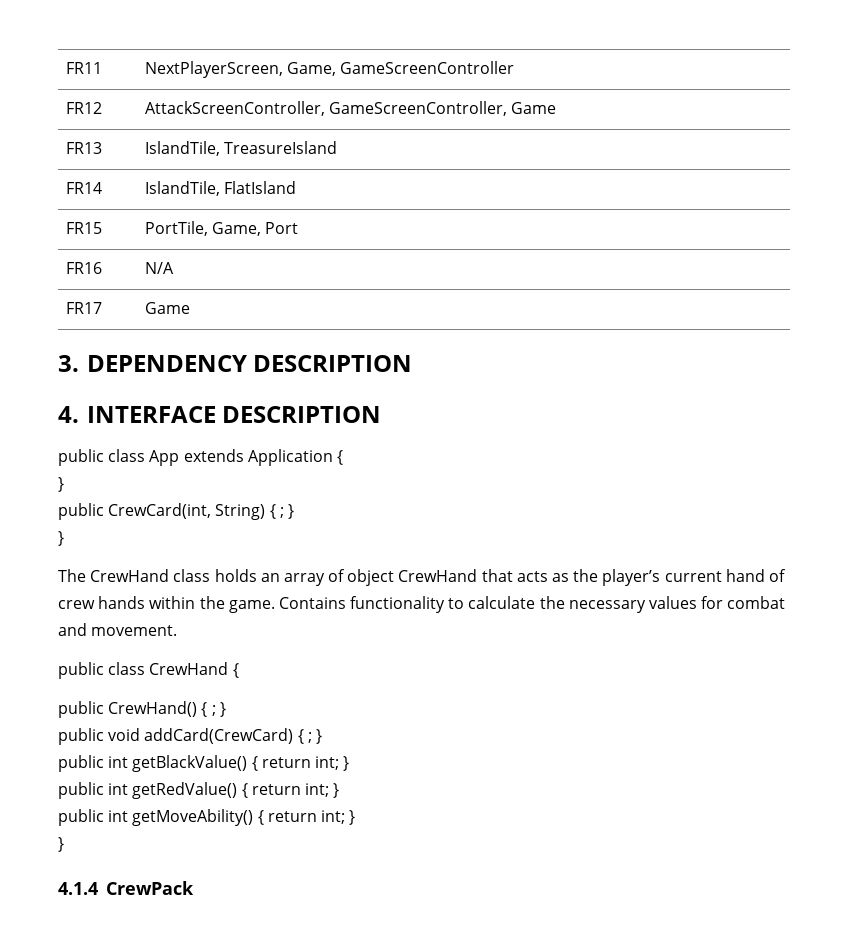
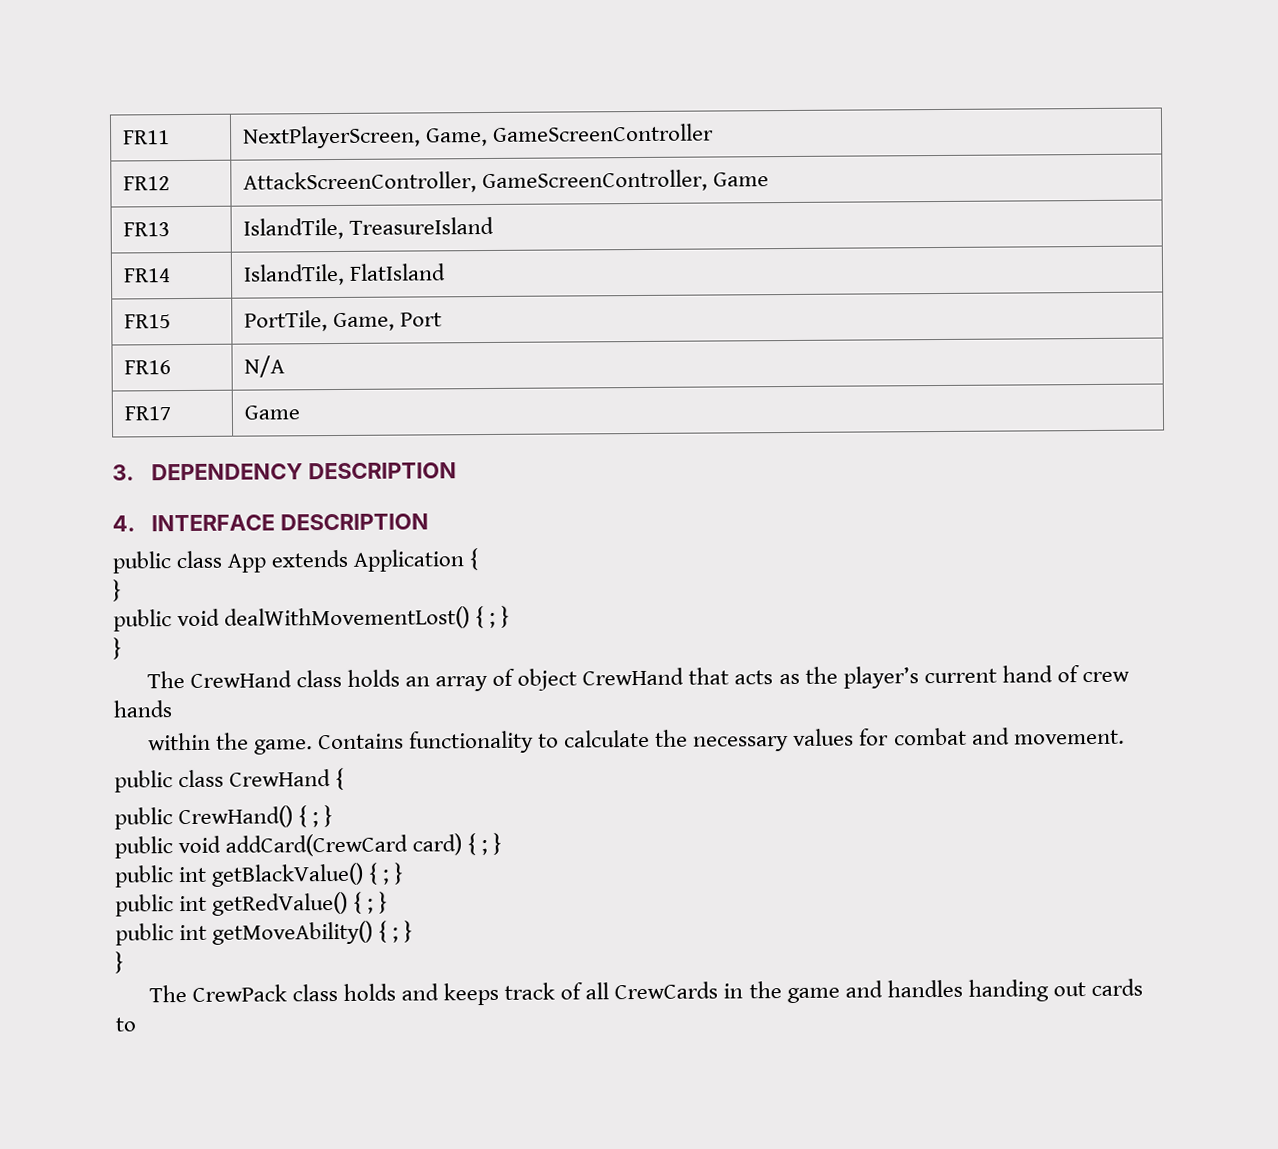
- public CrewCard(int, String) { ; }
+ public void dealWithMovementLost() { ; }
- The CrewHand class holds an array of object CrewHand that acts as the player’s current hand of crew hands within the game.
+ The CrewHand class holds an array of object CrewHand that acts as the player’s current hand of crew hands
+ within the game.
- public void addCard(CrewCard) { ; }
+ public void addCard(CrewCard card) { ; }
- public int getBlackValue() { return int; }
+ public int getBlackValue() { ; }
- public int getRedValue() { return int; }
+ public int getRedValue() { ; }
- public int getMoveAbility() { return int; }
+ public int getMoveAbility() { ; }
  }
- 4.1.4 CrewPack
+ The CrewPack class holds and keeps track of all CrewCards in the game and handles handing out cards to

